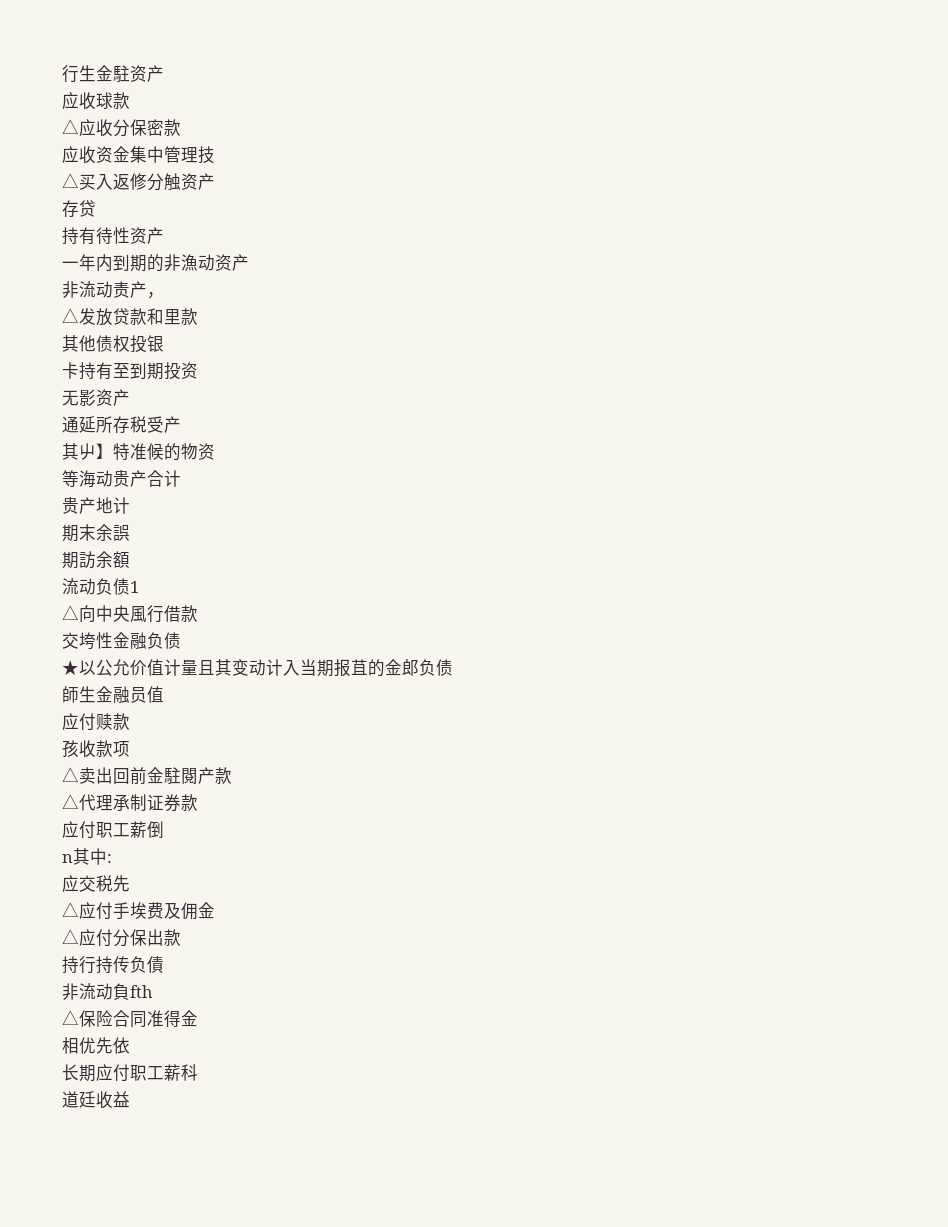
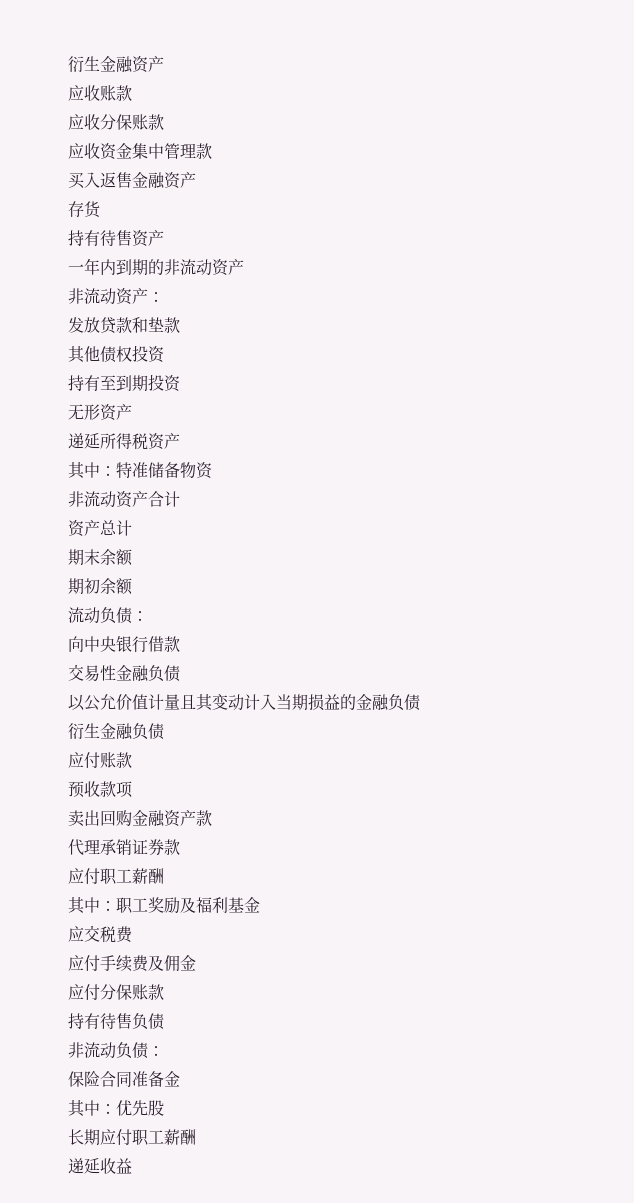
- 行生金駐资产
+ 衍生金融资产
- 应收球款
- △应收分保密款
+ 应收账款
+ 应收分保账款
- 应收资金集中管理技
- △买入返修分触资产
+ 应收资金集中管理款
+ 买入返售金融资产
- 存贷
- 持有待性资产
+ 存货
+ 持有待售资产
- 一年内到期的非漁动资产
+ 一年内到期的非流动资产
- 非流动责产，
- △发放贷款和里款
+ 非流动资产：
+ 发放贷款和垫款
- 其他债权投银
- 卡持有至到期投资
+ 其他债权投资
+ 持有至到期投资
- 无影资产
- 通延所存税受产
- 其屮】特准候的物资
+ 无形资产
+ 递延所得税资产
+ 其中：特准储备物资
- 等海动贵产合计
+ 非流动资产合计
- 贵产地计
+ 资产总计
- 期末余誤
- 期訪余額
- 流动负债1
- △向中央風行借款
+ 期末余额
+ 期初余额
+ 流动负债：
+ 向中央银行借款
- 交垮性金融负债
+ 交易性金融负债
- ★以公允价值计量且其变动计入当期报苴的金郎负债
- 師生金融员值
- 应付赎款
- 孩收款项
+ 以公允价值计量且其变动计入当期损益的金融负债
+ 衍生金融负债
+ 应付账款
+ 预收款项
- △卖出回前金駐閱产款
- △代理承制证券款
- 应付职工薪倒
- n其中:
- 应交税先
- △应付手埃费及佣金
+ 卖出回购金融资产款
+ 代理承销证券款
+ 应付职工薪酬
+ 其中：职工奖励及福利基金
+ 应交税费
+ 应付手续费及佣金
- △应付分保出款
+ 应付分保账款
- 持行持传负債
- 非流动負fth
- △保险合同准得金
- 相优先依
+ 持有待售负债
+ 非流动负债：
+ 保险合同准备金
+ 其中：优先股
- 长期应付职工薪科
- 道廷收益
+ 长期应付职工薪酬
+ 递延收益

